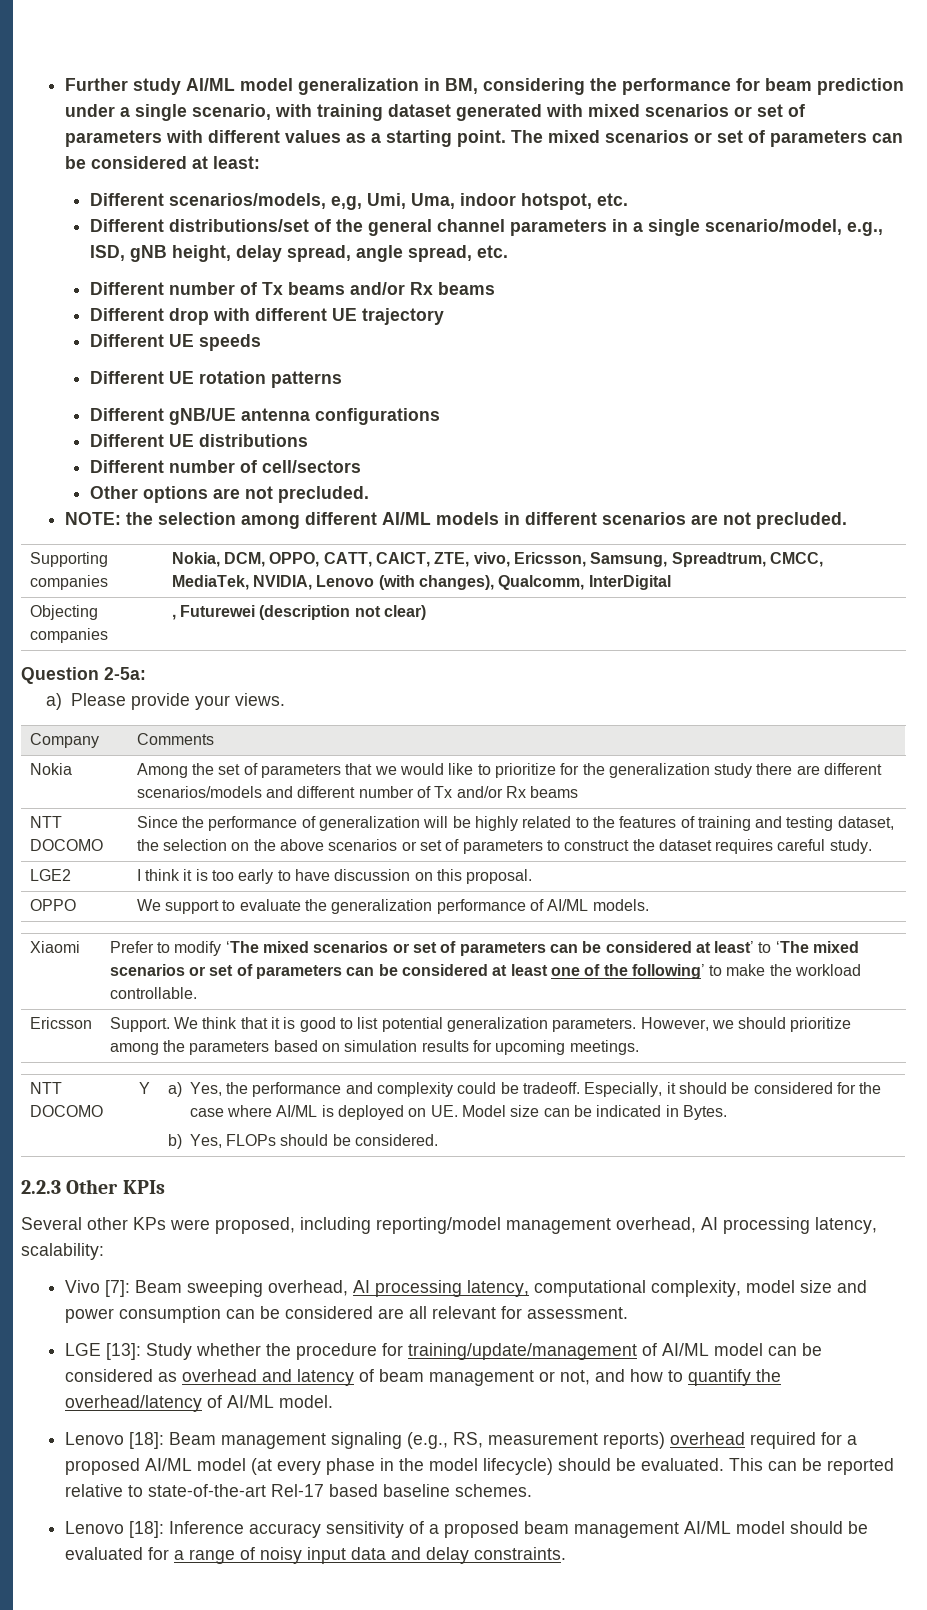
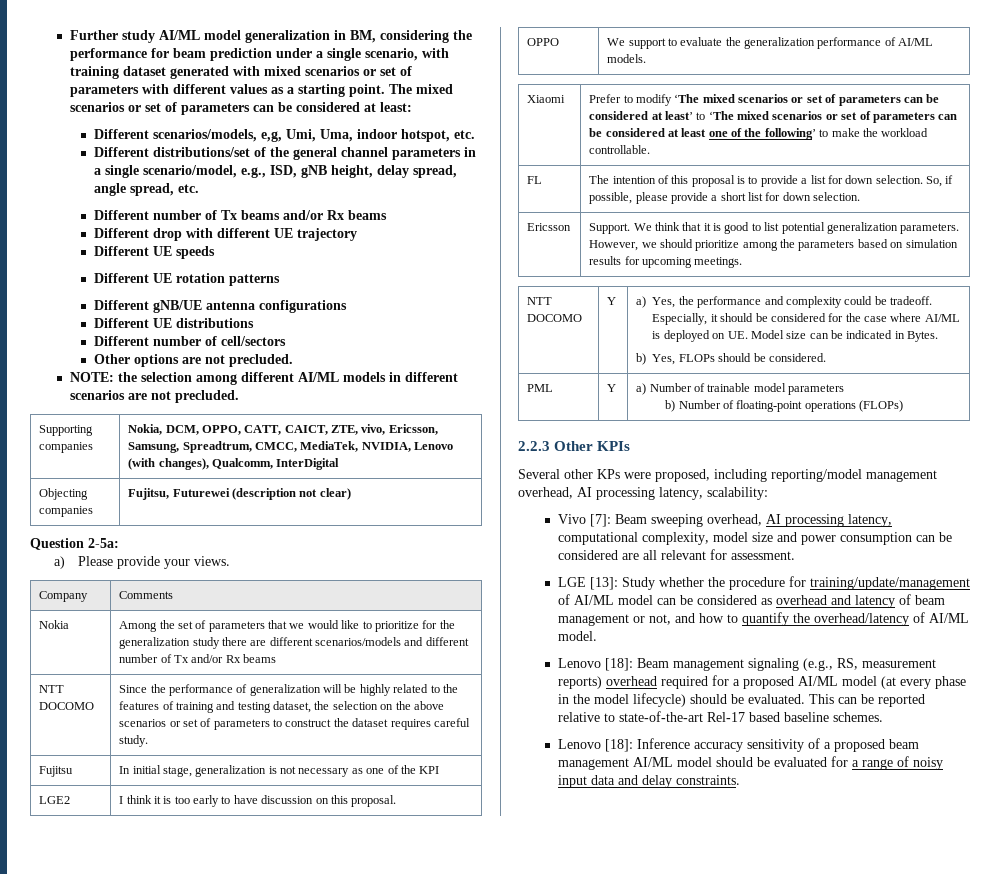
- Objecting companies | , Futurewei (description not clear)
+ Objecting companies | Fujitsu, Futurewei (description not clear)
+ Fujitsu | In initial stage, generalization is not necessary as one of the KPI
+ FL | The intention of this proposal is to provide a list for down selection. So, if possible, please provide a short list for down selection.
+ PML | Y | a) Number of trainable model parameters
+ b) Number of floating-point operations (FLOPs)

